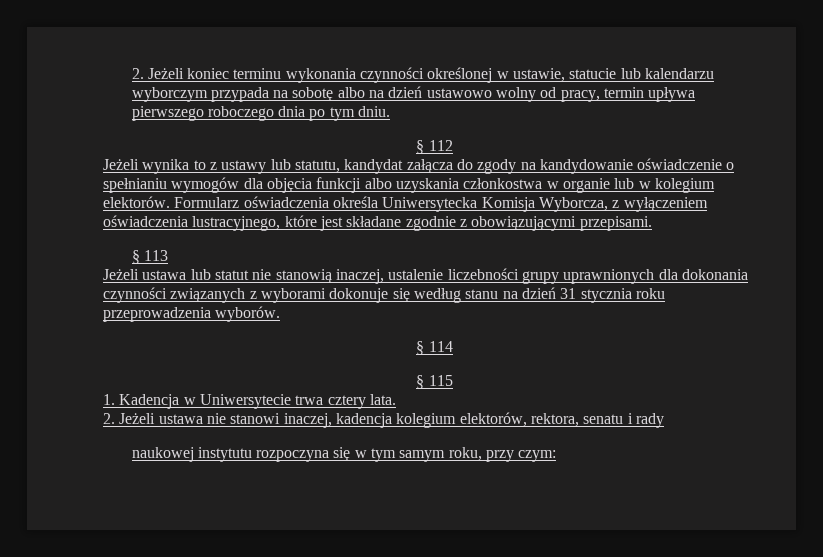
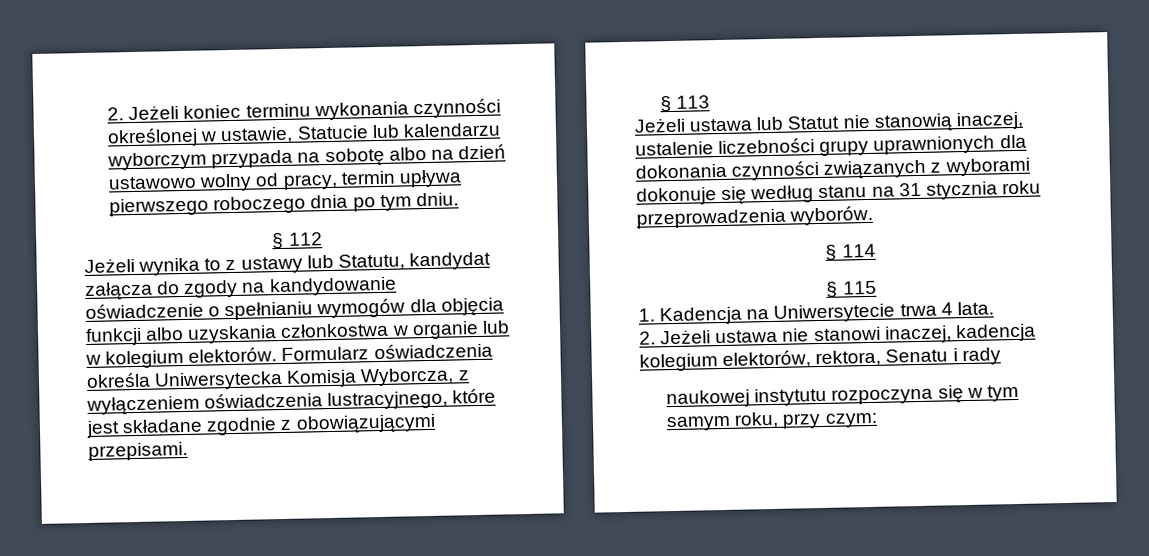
- 2. Jeżeli koniec terminu wykonania czynności określonej w ustawie, statucie lub kalendarzu wyborczym przypada na sobotę albo na dzień ustawowo wolny od pracy, termin upływa pierwszego roboczego dnia po tym dniu.
+ 2. Jeżeli koniec terminu wykonania czynności określonej w ustawie, Statucie lub kalendarzu wyborczym przypada na sobotę albo na dzień ustawowo wolny od pracy, termin upływa pierwszego roboczego dnia po tym dniu.
- Jeżeli wynika to z ustawy lub statutu, kandydat załącza do zgody na kandydowanie oświadczenie o spełnianiu wymogów dla objęcia funkcji albo uzyskania członkostwa w organie lub w kolegium elektorów.
+ Jeżeli wynika to z ustawy lub Statutu, kandydat załącza do zgody na kandydowanie oświadczenie o spełnianiu wymogów dla objęcia funkcji albo uzyskania członkostwa w organie lub w kolegium elektorów.
- Jeżeli ustawa lub statut nie stanowią inaczej, ustalenie liczebności grupy uprawnionych dla dokonania czynności związanych z wyborami dokonuje się według stanu na dzień 31 stycznia roku przeprowadzenia wyborów.
+ Jeżeli ustawa lub Statut nie stanowią inaczej, ustalenie liczebności grupy uprawnionych dla dokonania czynności związanych z wyborami dokonuje się według stanu na 31 stycznia roku przeprowadzenia wyborów.
- 1. Kadencja w Uniwersytecie trwa cztery lata.
+ 1. Kadencja na Uniwersytecie trwa 4 lata.
- 2. Jeżeli ustawa nie stanowi inaczej, kadencja kolegium elektorów, rektora, senatu i rady
+ 2. Jeżeli ustawa nie stanowi inaczej, kadencja kolegium elektorów, rektora, Senatu i rady

